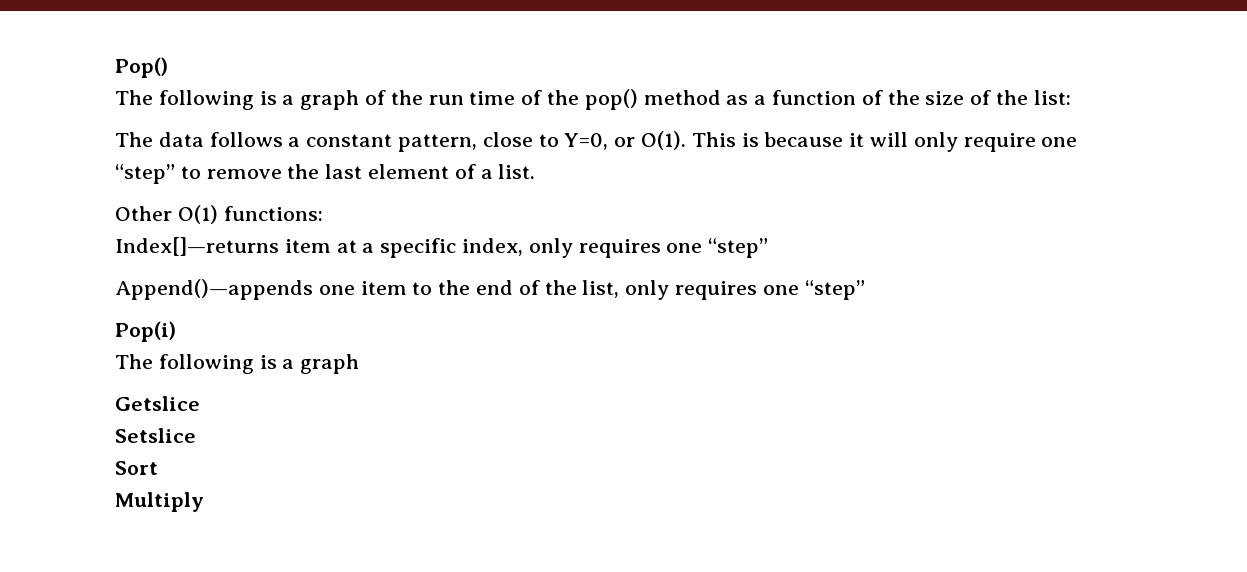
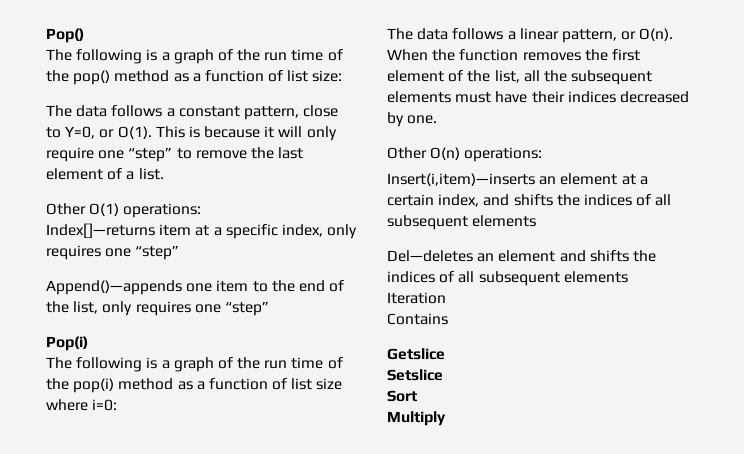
- The following is a graph of the run time of the pop() method as a function of the size of the list:
+ The following is a graph of the run time of the pop() method as a function of list size:
- Other O(1) functions:
+ Other O(1) operations:
  Pop(i)
- The following is a graph
+ The following is a graph of the run time of the pop(i) method as a function of list size where i=0:
+ The data follows a linear pattern, or O(n). When the function removes the first element of the list, all the subsequent elements must have their indices decreased by one.
+ Other O(n) operations:
+ Insert(i,item)—inserts an element at a certain index, and shifts the indices of all subsequent elements
+ Del—deletes an element and shifts the indices of all subsequent elements
+ Iteration
+ Contains

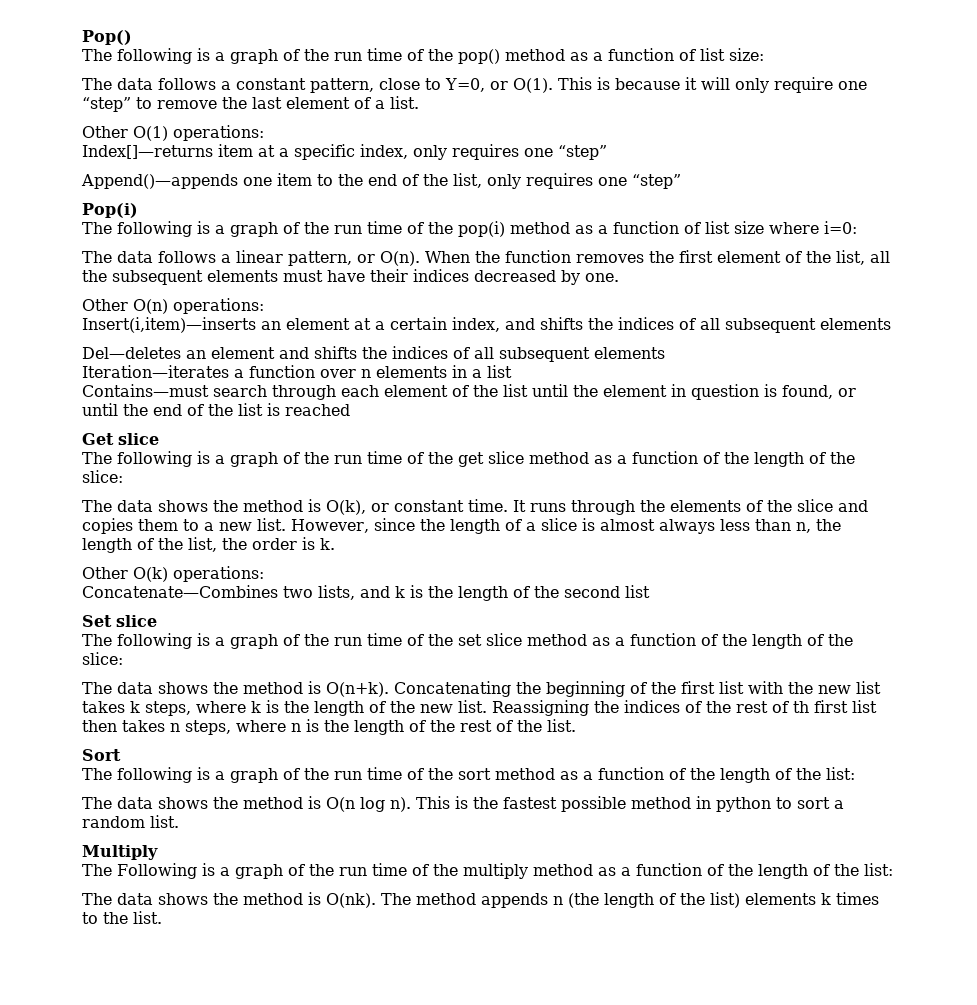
- Iteration
- Contains
- Getslice
- Setslice
+ Iteration—iterates a function over n elements in a list
+ Contains—must search through each element of the list until the element in question is found, or until the end of the list is reached
+ Get slice
+ The following is a graph of the run time of the get slice method as a function of the length of the slice:
+ The data shows the method is O(k), or constant time. It runs through the elements of the slice and copies them to a new list. However, since the length of a slice is almost always less than n, the length of the list, the order is k.
+ Other O(k) operations:
+ Concatenate—Combines two lists, and k is the length of the second list
+ Set slice
+ The following is a graph of the run time of the set slice method as a function of the length of the slice:
+ The data shows the method is O(n+k). Concatenating the beginning of the first list with the new list takes k steps, where k is the length of the new list. Reassigning the indices of the rest of th first list then takes n steps, where n is the length of the rest of the list.
  Sort
+ The following is a graph of the run time of the sort method as a function of the length of the list:
+ The data shows the method is O(n log n). This is the fastest possible method in python to sort a random list.
  Multiply
+ The Following is a graph of the run time of the multiply method as a function of the length of the list:
+ The data shows the method is O(nk). The method appends n (the length of the list) elements k times to the list.

